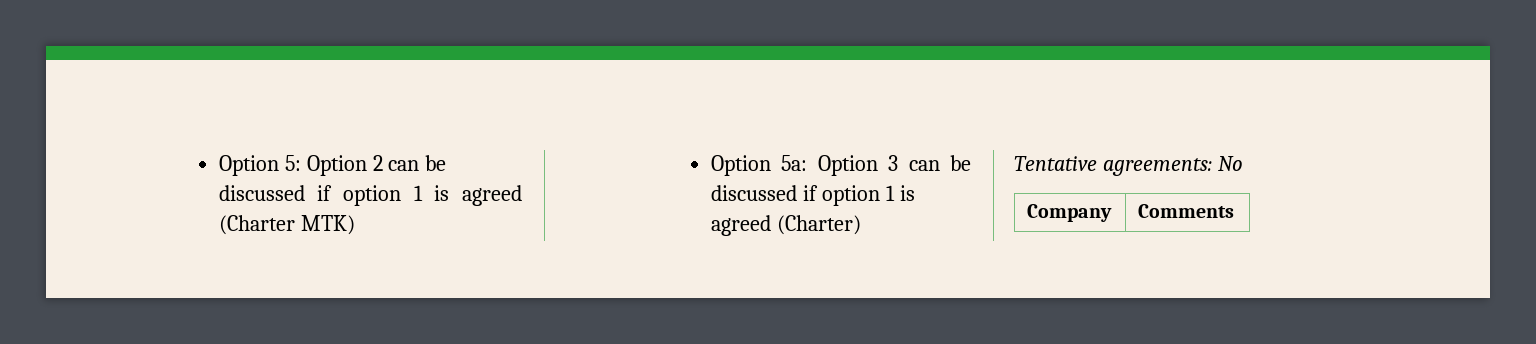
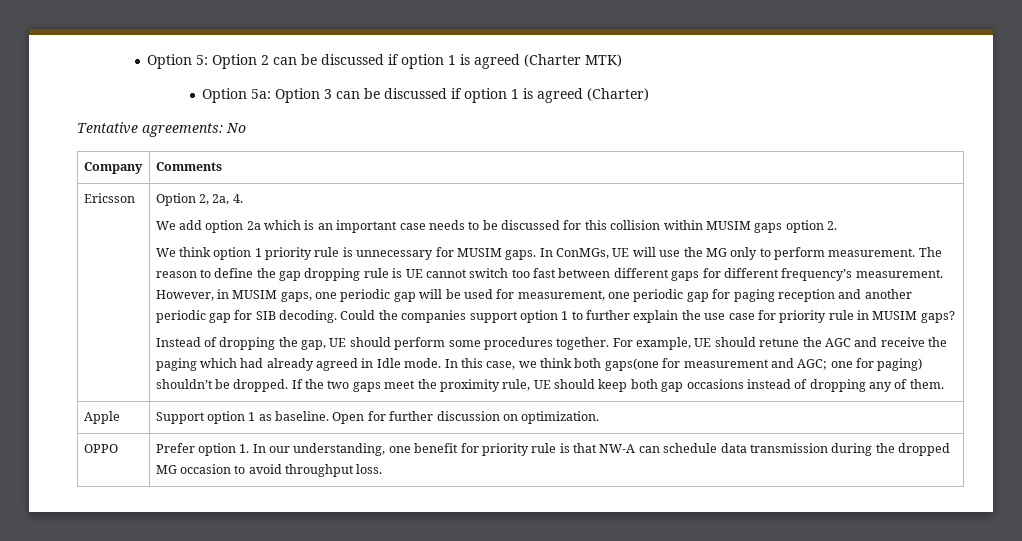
+ Ericsson | Option 2, 2a, 4.
+ We add option 2a which is an important case needs to be discussed for this collision within MUSIM gaps option 2.
+ We think option 1 priority rule is unnecessary for MUSIM gaps. In ConMGs, UE will use the MG only to perform measurement. The reason to define the gap dropping rule is UE cannot switch too fast between different gaps for different frequency’s measurement. However, in MUSIM gaps, one periodic gap will be used for measurement, one periodic gap for paging reception and another periodic gap for SIB decoding. Could the companies support option 1 to further explain the use case for priority rule in MUSIM gaps?
+ Instead of dropping the gap, UE should perform some procedures together. For example, UE should retune the AGC and receive the paging which had already agreed in Idle mode. In this case, we think both gaps(one for measurement and AGC; one for paging) shouldn’t be dropped. If the two gaps meet the proximity rule, UE should keep both gap occasions instead of dropping any of them.
+ Apple | Support option 1 as baseline. Open for further discussion on optimization.
+ OPPO | Prefer option 1. In our understanding, one benefit for priority rule is that NW-A can schedule data transmission during the dropped MG occasion to avoid throughput loss.

